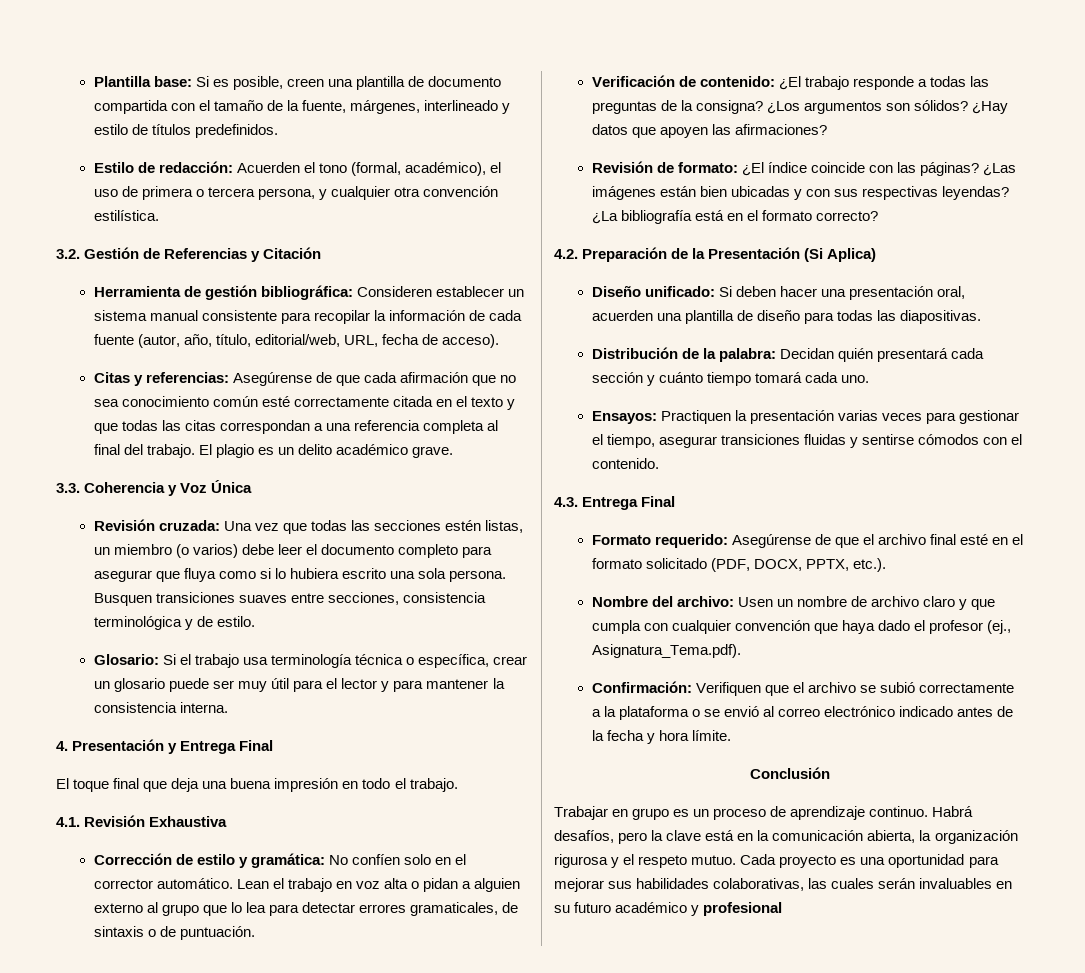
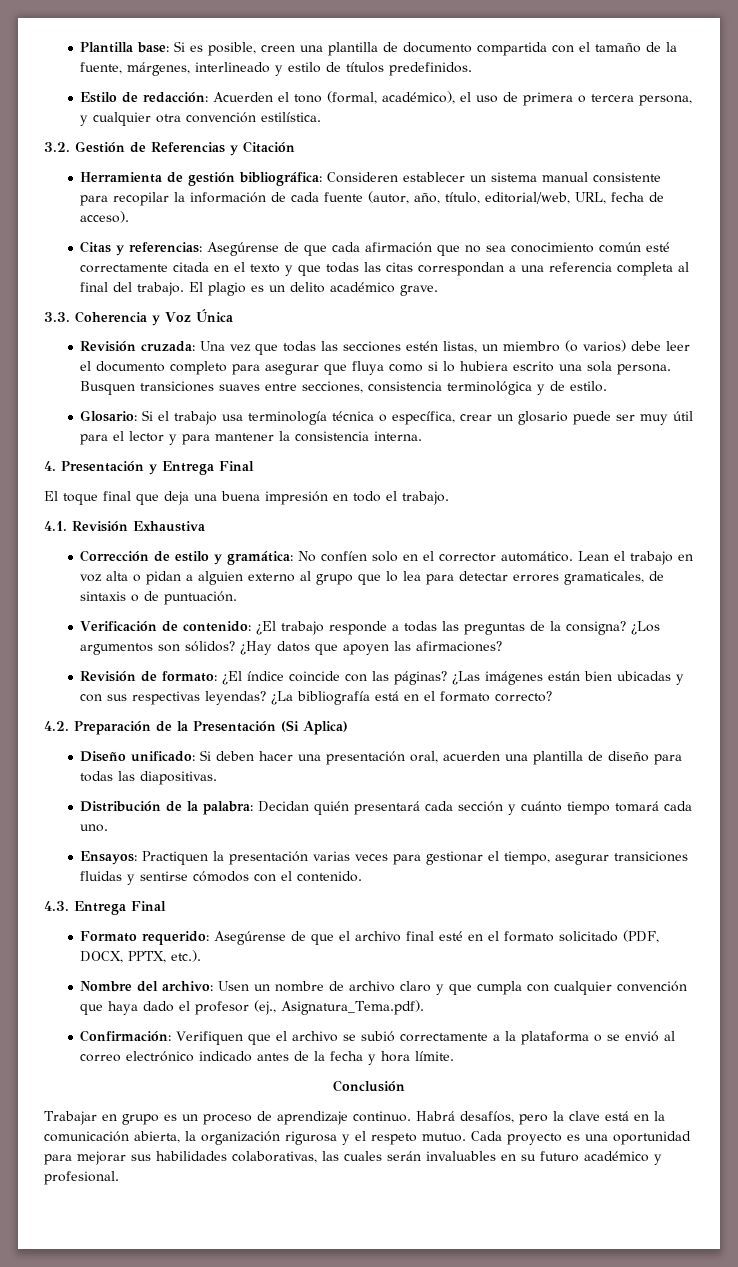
- Cada proyecto es una oportunidad para mejorar sus habilidades colaborativas, las cuales serán invaluables en su futuro académico y profesional
+ Cada proyecto es una oportunidad para mejorar sus habilidades colaborativas, las cuales serán invaluables en su futuro académico y profesional.

